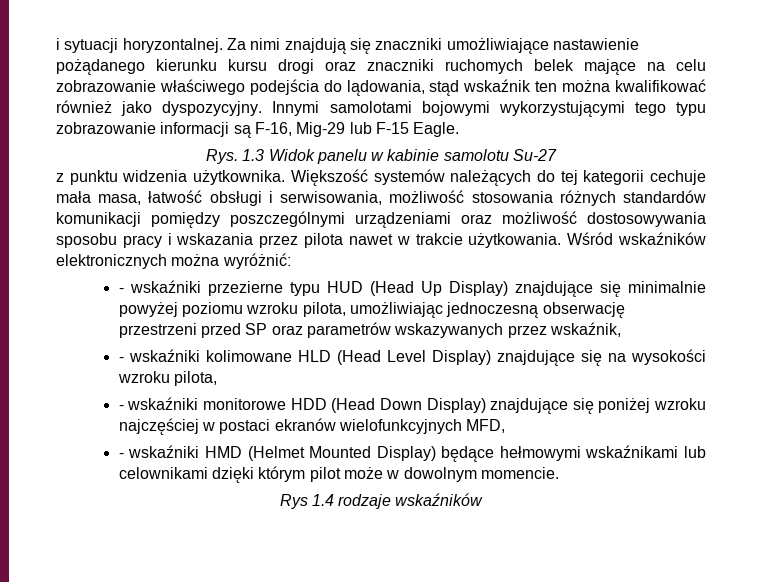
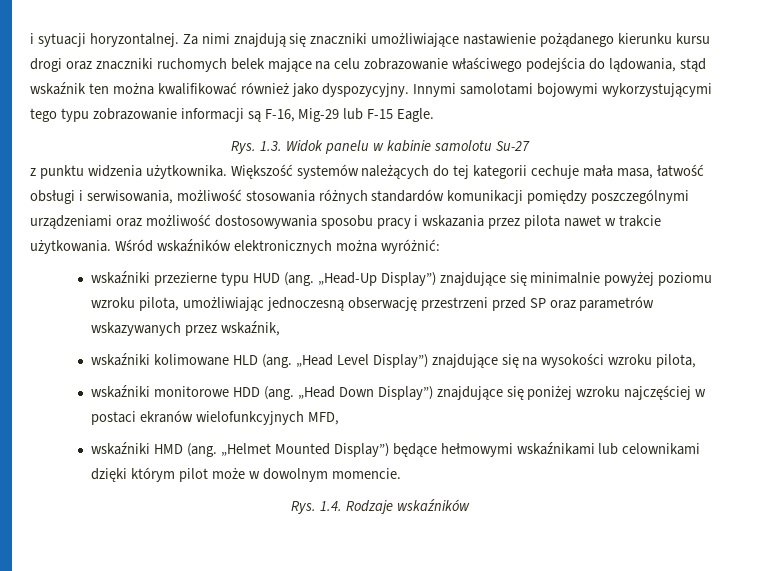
- Rys. 1.3 Widok panelu w kabinie samolotu Su-27
+ Rys. 1.3. Widok panelu w kabinie samolotu Su-27
- - wskaźniki przezierne typu HUD (Head Up Display) znajdujące się minimalnie powyżej poziomu wzroku pilota, umożliwiając jednoczesną obserwację przestrzeni przed SP oraz parametrów wskazywanych przez wskaźnik,
+ wskaźniki przezierne typu HUD (ang. „Head-Up Display”) znajdujące się minimalnie powyżej poziomu wzroku pilota, umożliwiając jednoczesną obserwację przestrzeni przed SP oraz parametrów wskazywanych przez wskaźnik,
- - wskaźniki kolimowane HLD (Head Level Display) znajdujące się na wysokości wzroku pilota,
+ wskaźniki kolimowane HLD (ang. „Head Level Display”) znajdujące się na wysokości wzroku pilota,
- - wskaźniki monitorowe HDD (Head Down Display) znajdujące się poniżej wzroku najczęściej w postaci ekranów wielofunkcyjnych MFD,
+ wskaźniki monitorowe HDD (ang. „Head Down Display”) znajdujące się poniżej wzroku najczęściej w postaci ekranów wielofunkcyjnych MFD,
- - wskaźniki HMD (Helmet Mounted Display) będące hełmowymi wskaźnikami lub celownikami dzięki którym pilot może w dowolnym momencie.
+ wskaźniki HMD (ang. „Helmet Mounted Display”) będące hełmowymi wskaźnikami lub celownikami dzięki którym pilot może w dowolnym momencie.
- Rys 1.4 rodzaje wskaźników
+ Rys. 1.4. Rodzaje wskaźników

